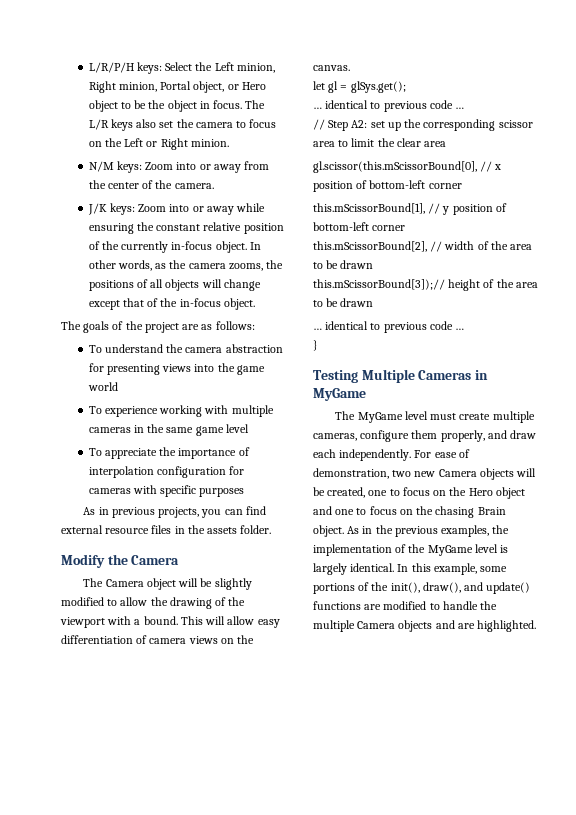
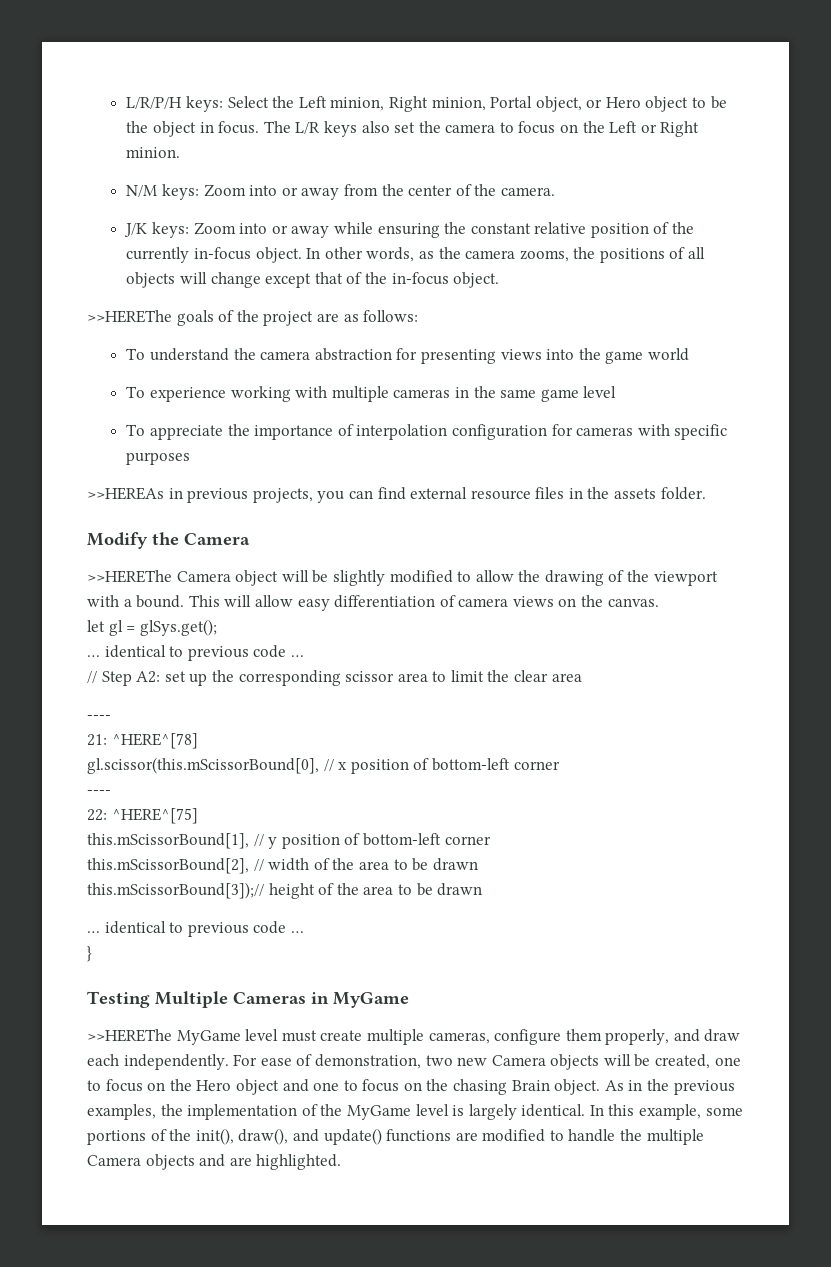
- The goals of the project are as follows:
+ >>HEREThe goals of the project are as follows:
- As in previous projects, you can find external resource files in the assets folder.
+ >>HEREAs in previous projects, you can find external resource files in the assets folder.
- The Camera object will be slightly modified to allow the drawing of the viewport with a bound.
+ >>HEREThe Camera object will be slightly modified to allow the drawing of the viewport with a bound.
  // Step A2: set up the corresponding scissor area to limit the clear area
+ ----
+ 21: ^HERE^[78]
  gl.scissor(this.mScissorBound[0], // x position of bottom-left corner
+ ----
+ 22: ^HERE^[75]
- The MyGame level must create multiple cameras, configure them properly, and draw each independently.
+ >>HEREThe MyGame level must create multiple cameras, configure them properly, and draw each independently.

